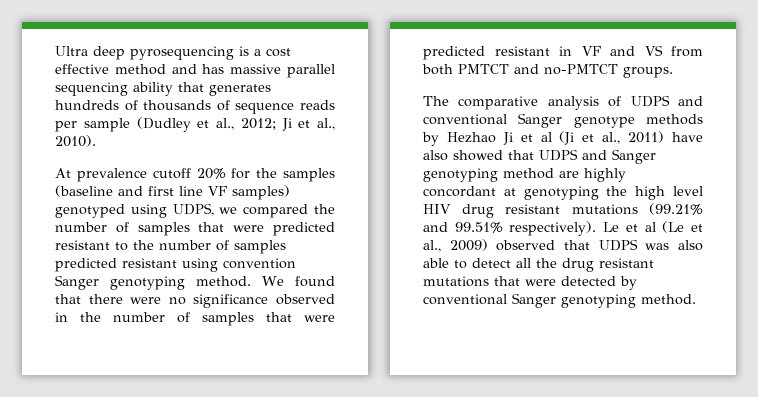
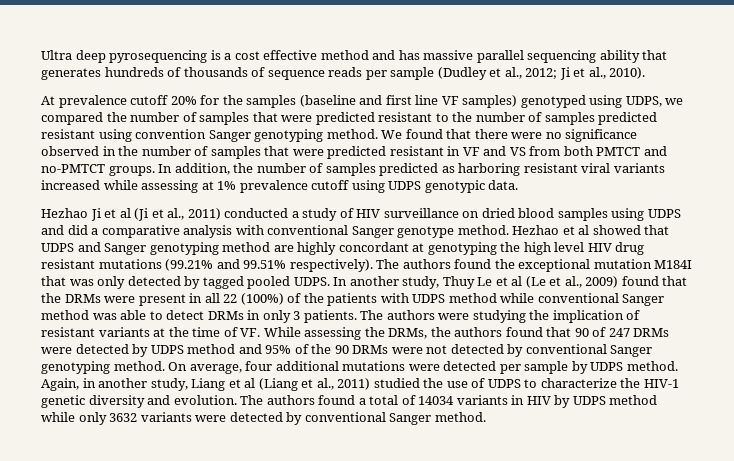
- We found that there were no significance observed in the number of samples that were predicted resistant in VF and VS from both PMTCT and no-PMTCT groups.
- The comparative analysis of UDPS and conventional Sanger genotype methods by Hezhao Ji et al (Ji et al., 2011) have also showed that UDPS and Sanger genotyping method are highly concordant at genotyping the high level HIV drug resistant mutations (99.21% and 99.51% respectively).
+ We found that there were no significance observed in the number of samples that were predicted resistant in VF and VS from both PMTCT and no-PMTCT groups. In addition, the number of samples predicted as harboring resistant viral variants increased while assessing at 1% prevalence cutoff using UDPS genotypic data.
+ Hezhao Ji et al (Ji et al., 2011) conducted a study of HIV surveillance on dried blood samples using UDPS and did a comparative analysis with conventional Sanger genotype method. Hezhao et al showed that UDPS and Sanger genotyping method are highly concordant at genotyping the high level HIV drug resistant mutations (99.21% and 99.51% respectively).
- Le et al (Le et al., 2009) observed that UDPS was also able to detect all the drug resistant mutations that were detected by conventional Sanger genotyping method.
+ The authors found the exceptional mutation M184I that was only detected by tagged pooled UDPS. In another study, Thuy Le et al (Le et al., 2009) found that the DRMs were present in all 22 (100%) of the patients with UDPS method while conventional Sanger method was able to detect DRMs in only 3 patients. The authors were studying the implication of resistant variants at the time of VF. While assessing the DRMs, the authors found that 90 of 247 DRMs were detected by UDPS method and 95% of the 90 DRMs were not detected by conventional Sanger genotyping method. On average, four additional mutations were detected per sample by UDPS method. Again, in another study, Liang et al (Liang et al., 2011) studied the use of UDPS to characterize the HIV-1 genetic diversity and evolution. The authors found a total of 14034 variants in HIV by UDPS method while only 3632 variants were detected by conventional Sanger method.

